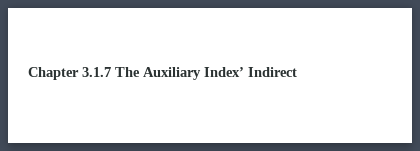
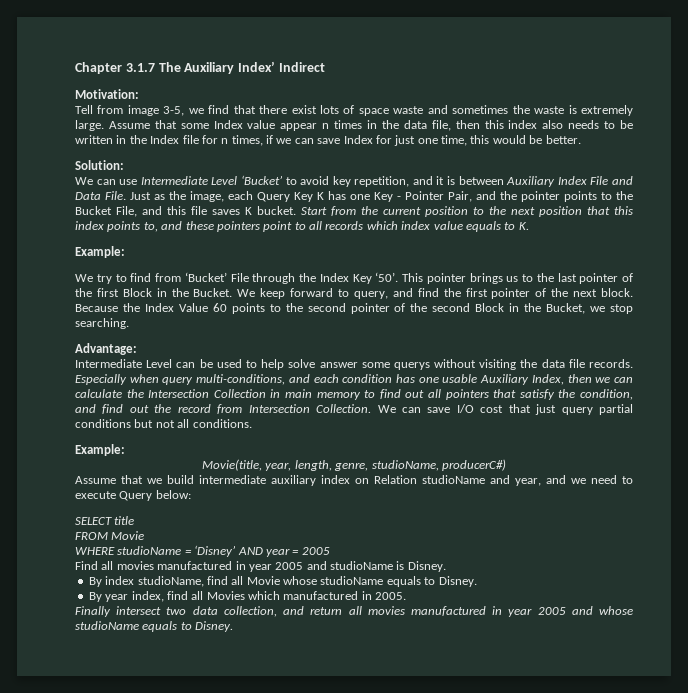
+ Motivation:
+ Tell from image 3-5, we find that there exist lots of space waste and sometimes the waste is extremely large. Assume that some Index value appear n times in the data file, then this index also needs to be written in the Index file for n times, if we can save Index for just one time, this would be better.
+ Solution:
+ We can use Intermediate Level ‘Bucket’ to avoid key repetition, and it is between Auxiliary Index File and Data File. Just as the image, each Query Key K has one Key - Pointer Pair, and the pointer points to the Bucket File, and this file saves K bucket. Start from the current position to the next position that this index points to, and these pointers point to all records which index value equals to K.
+ Example:
+ We try to find from ‘Bucket’ File through the Index Key ‘50’. This pointer brings us to the last pointer of the first Block in the Bucket. We keep forward to query, and find the first pointer of the next block. Because the Index Value 60 points to the second pointer of the second Block in the Bucket, we stop searching.
+ Advantage:
+ Intermediate Level can be used to help solve answer some querys without visiting the data file records. Especially when query multi-conditions, and each condition has one usable Auxiliary Index, then we can calculate the Intersection Collection in main memory to find out all pointers that satisfy the condition, and find out the record from Intersection Collection. We can save I/O cost that just query partial conditions but not all conditions.
+ Example:
+ Movie(title, year, length, genre, studioName, producerC#)
+ Assume that we build intermediate auxiliary index on Relation studioName and year, and we need to execute Query below:
+ SELECT title
+ FROM Movie
+ WHERE studioName = ‘Disney’ AND year = 2005
+ Find all movies manufactured in year 2005 and studioName is Disney.
+ By index studioName, find all Movie whose studioName equals to Disney.
+ By year index, find all Movies which manufactured in 2005.
+ Finally intersect two data collection, and return all movies manufactured in year 2005 and whose studioName equals to Disney.

